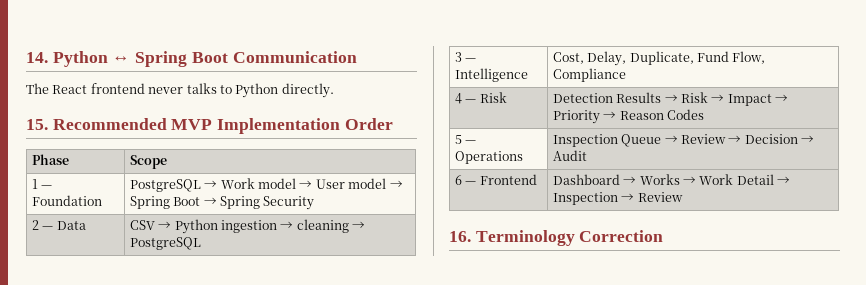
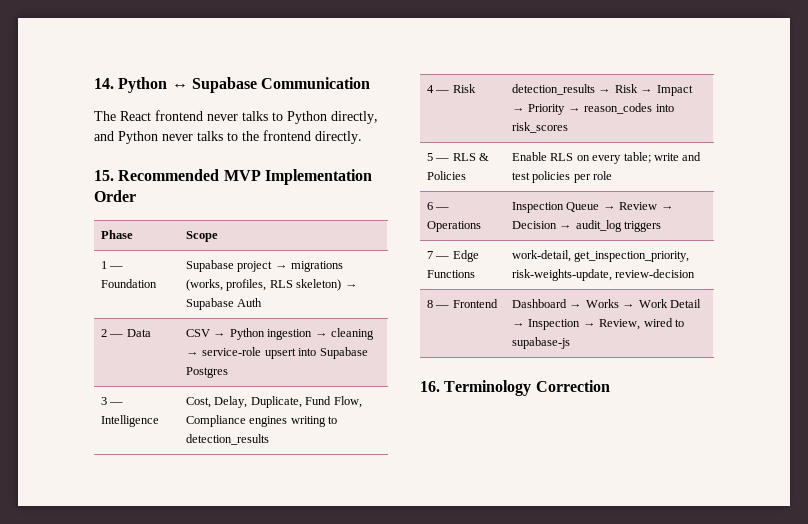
- 14. Python ↔ Spring Boot Communication
+ 14. Python ↔ Supabase Communication
- The React frontend never talks to Python directly.
+ The React frontend never talks to Python directly, and Python never talks to the frontend directly.
- 1 — Foundation | PostgreSQL → Work model → User model → Spring Boot → Spring Security
+ 1 — Foundation | Supabase project → migrations (works, profiles, RLS skeleton) → Supabase Auth
- 2 — Data | CSV → Python ingestion → cleaning → PostgreSQL
+ 2 — Data | CSV → Python ingestion → cleaning → service-role upsert into Supabase Postgres
- 3 — Intelligence | Cost, Delay, Duplicate, Fund Flow, Compliance
+ 3 — Intelligence | Cost, Delay, Duplicate, Fund Flow, Compliance engines writing to detection_results
- 4 — Risk | Detection Results → Risk → Impact → Priority → Reason Codes
+ 4 — Risk | detection_results → Risk → Impact → Priority → reason_codes into risk_scores
- 5 — Operations | Inspection Queue → Review → Decision → Audit
- 6 — Frontend | Dashboard → Works → Work Detail → Inspection → Review
+ 5 — RLS & Policies | Enable RLS on every table; write and test policies per role
+ 6 — Operations | Inspection Queue → Review → Decision → audit_log triggers
+ 7 — Edge Functions | work-detail, get_inspection_priority, risk-weights-update, review-decision
+ 8 — Frontend | Dashboard → Works → Work Detail → Inspection → Review, wired to supabase-js

